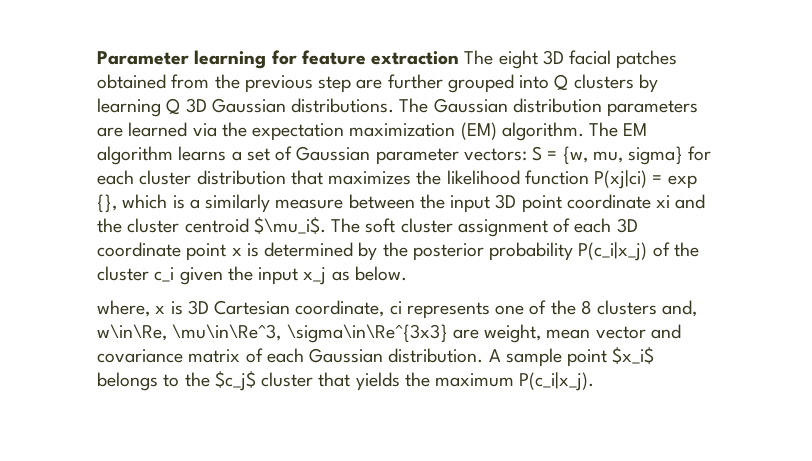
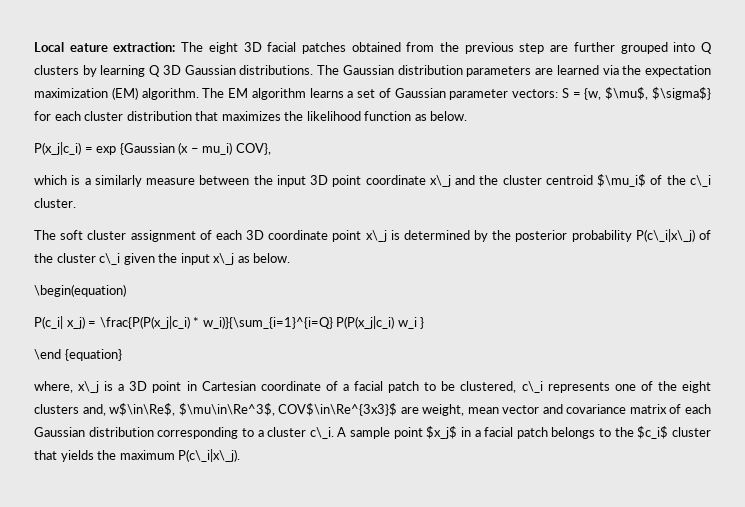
- Parameter learning for feature extraction The eight 3D facial patches obtained from the previous step are further grouped into Q clusters by learning Q 3D Gaussian distributions.
+ Local eature extraction: The eight 3D facial patches obtained from the previous step are further grouped into Q clusters by learning Q 3D Gaussian distributions.
- S = {w, mu, sigma} for each cluster distribution that maximizes the likelihood function P(xj|ci) = exp {}, which is a similarly measure between the input 3D point coordinate xi and the cluster centroid $\mu_i$. The soft cluster assignment of each 3D coordinate point x is determined by the posterior probability P(c_i|x_j) of the cluster c_i given the input x_j as below.
- where, x is 3D Cartesian coordinate, ci represents one of the 8 clusters and, w\in\Re, \mu\in\Re^3, \sigma\in\Re^{3x3} are weight, mean vector and covariance matrix of each Gaussian distribution. A sample point $x_i$ belongs to the $c_j$ cluster that yields the maximum P(c_i|x_j).
+ S = {w, $\mu$, $\sigma$} for each cluster distribution that maximizes the likelihood function as below.
+ P(x_j|c_i) = exp {Gaussian (x – mu_i) COV},
+ which is a similarly measure between the input 3D point coordinate x\_j and the cluster centroid $\mu_i$ of the c\_i cluster.
+ The soft cluster assignment of each 3D coordinate point x\_j is determined by the posterior probability P(c\_i|x\_j) of the cluster c\_i given the input x\_j as below.
+ \begin(equation)
+ P(c_i| x_j) = \frac{P(P(x_j|c_i) * w_i)}{\sum_{i=1}^{i=Q} P(P(x_j|c_i) w_i }
+ \end {equation}
+ where, x\_j is a 3D point in Cartesian coordinate of a facial patch to be clustered, c\_i represents one of the eight clusters and, w$\in\Re$, $\mu\in\Re^3$, COV$\in\Re^{3x3}$ are weight, mean vector and covariance matrix of each Gaussian distribution corresponding to a cluster c\_i. A sample point $x_j$ in a facial patch belongs to the $c_i$ cluster that yields the maximum P(c\_i|x\_j).

